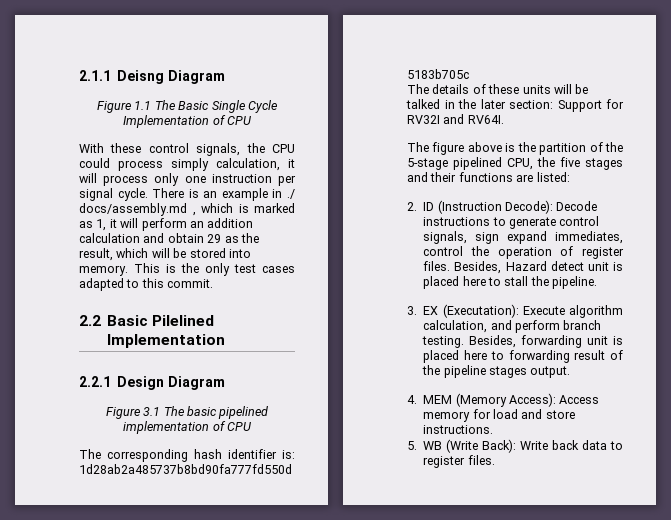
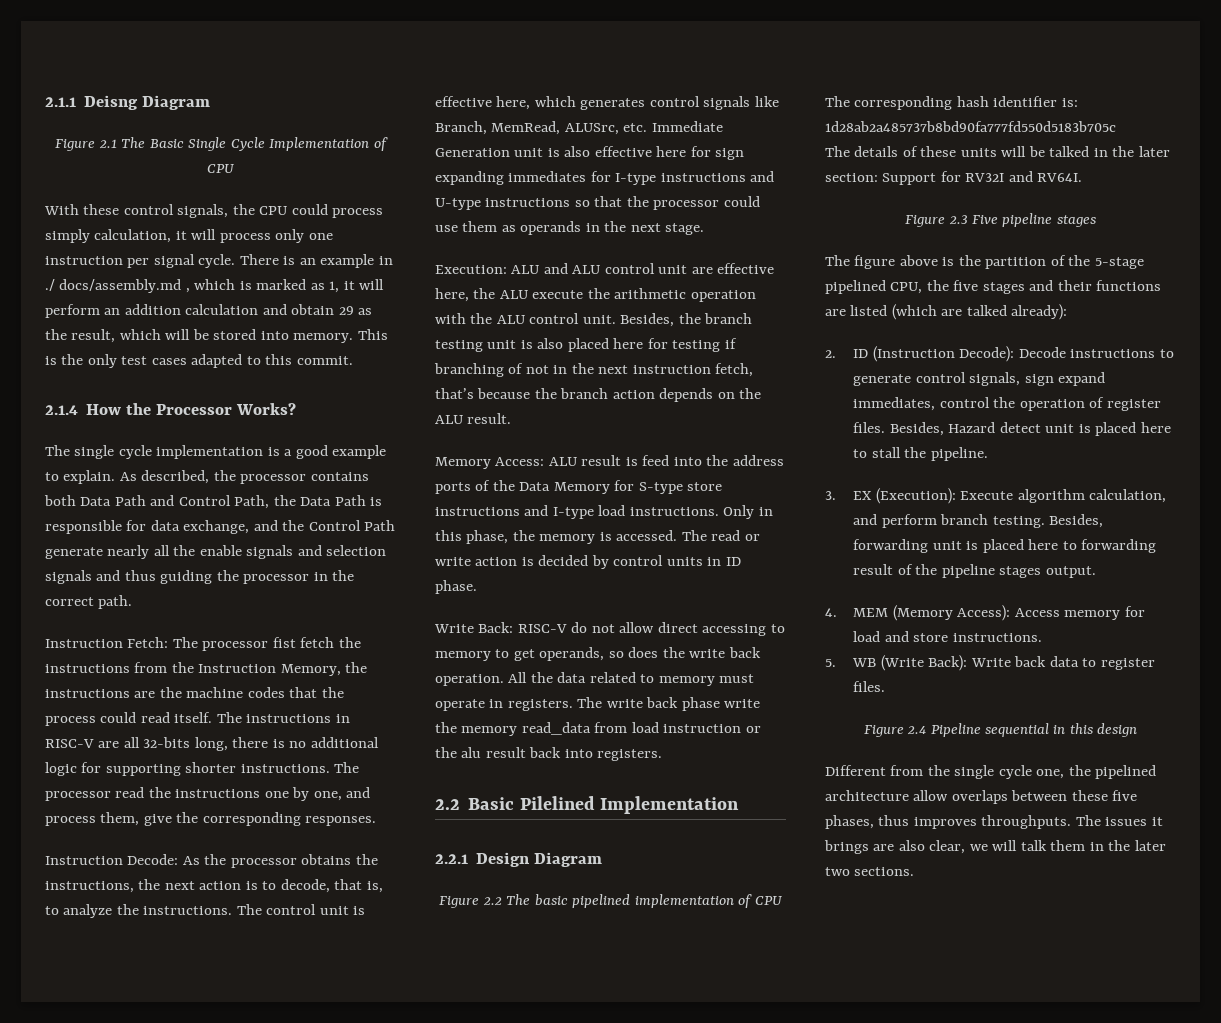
- Figure 1.1 The Basic Single Cycle Implementation of CPU
+ Figure 2.1 The Basic Single Cycle Implementation of CPU
+ 2.1.4 How the Processor Works?
+ The single cycle implementation is a good example to explain. As described, the processor contains both Data Path and Control Path, the Data Path is responsible for data exchange, and the Control Path generate nearly all the enable signals and selection signals and thus guiding the processor in the correct path.
+ Instruction Fetch: The processor fist fetch the instructions from the Instruction Memory, the instructions are the machine codes that the process could read itself. The instructions in RISC-V are all 32-bits long, there is no additional logic for supporting shorter instructions. The processor read the instructions one by one, and process them, give the corresponding responses.
+ Instruction Decode: As the processor obtains the instructions, the next action is to decode, that is, to analyze the instructions. The control unit is effective here, which generates control signals like Branch, MemRead, ALUSrc, etc. Immediate Generation unit is also effective here for sign expanding immediates for I-type instructions and U-type instructions so that the processor could use them as operands in the next stage.
+ Execution: ALU and ALU control unit are effective here, the ALU execute the arithmetic operation with the ALU control unit. Besides, the branch testing unit is also placed here for testing if branching of not in the next instruction fetch, that’s because the branch action depends on the ALU result.
+ Memory Access: ALU result is feed into the address ports of the Data Memory for S-type store instructions and I-type load instructions. Only in this phase, the memory is accessed. The read or write action is decided by control units in ID phase.
+ Write Back: RISC-V do not allow direct accessing to memory to get operands, so does the write back operation. All the data related to memory must operate in registers. The write back phase write the memory read_data from load instruction or the alu result back into registers.
- Figure 3.1 The basic pipelined implementation of CPU
+ Figure 2.2 The basic pipelined implementation of CPU
+ Figure 2.3 Five pipeline stages
- The figure above is the partition of the 5-stage pipelined CPU, the five stages and their functions are listed:
+ The figure above is the partition of the 5-stage pipelined CPU, the five stages and their functions are listed (which are talked already):
- 3. EX (Executation): Execute algorithm calculation, and perform branch testing.
+ 3. EX (Execution): Execute algorithm calculation, and perform branch testing.
+ Figure 2.4 Pipeline sequential in this design
+ Different from the single cycle one, the pipelined architecture allow overlaps between these five phases, thus improves throughputs. The issues it brings are also clear, we will talk them in the later two sections.

